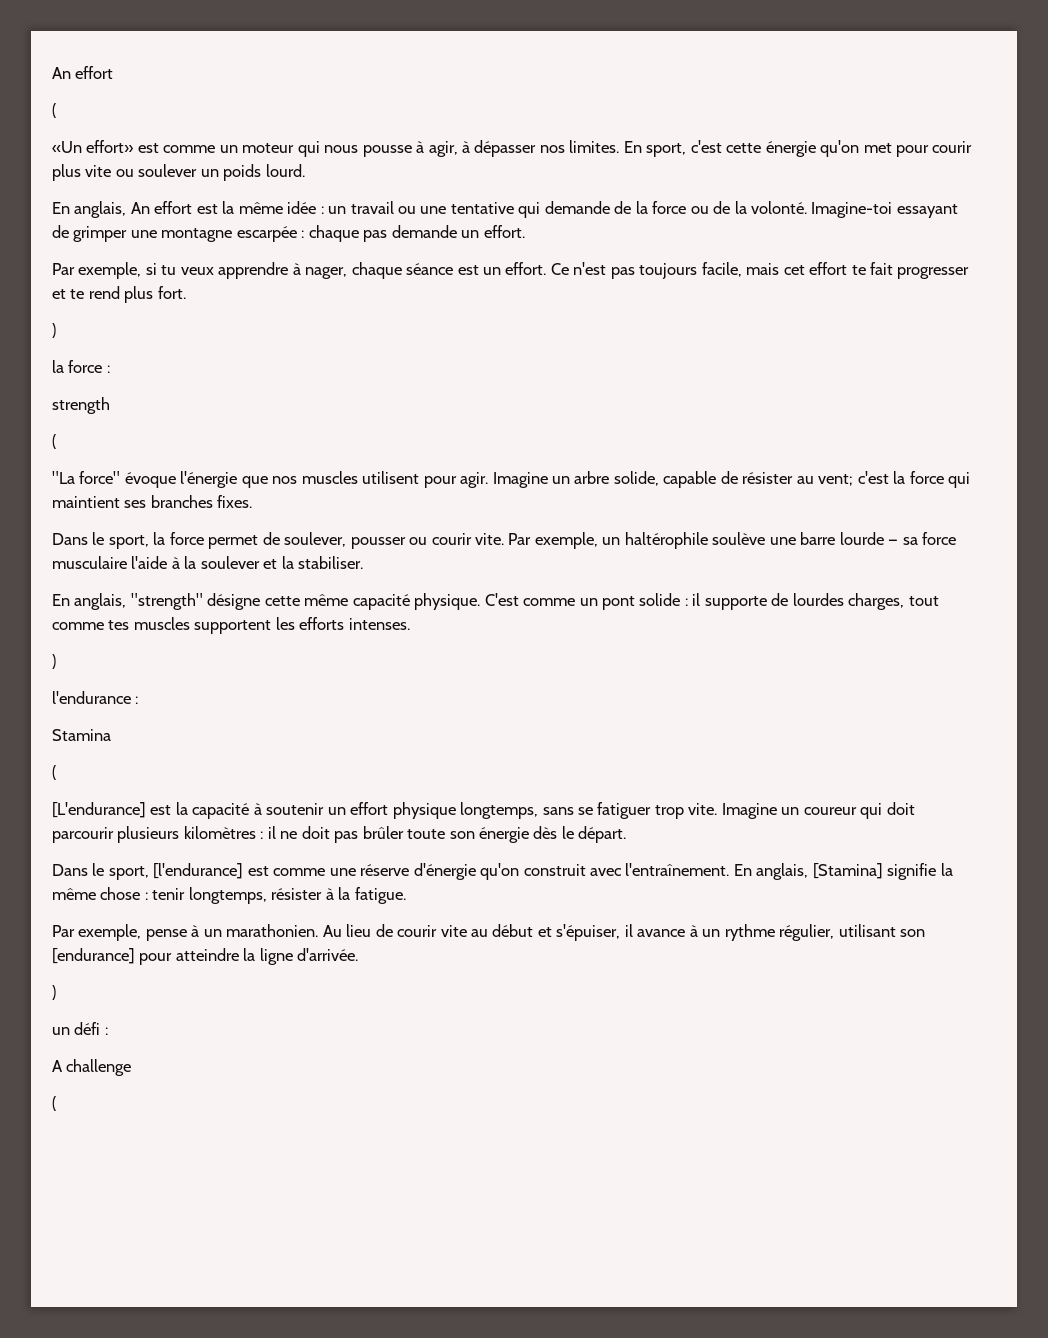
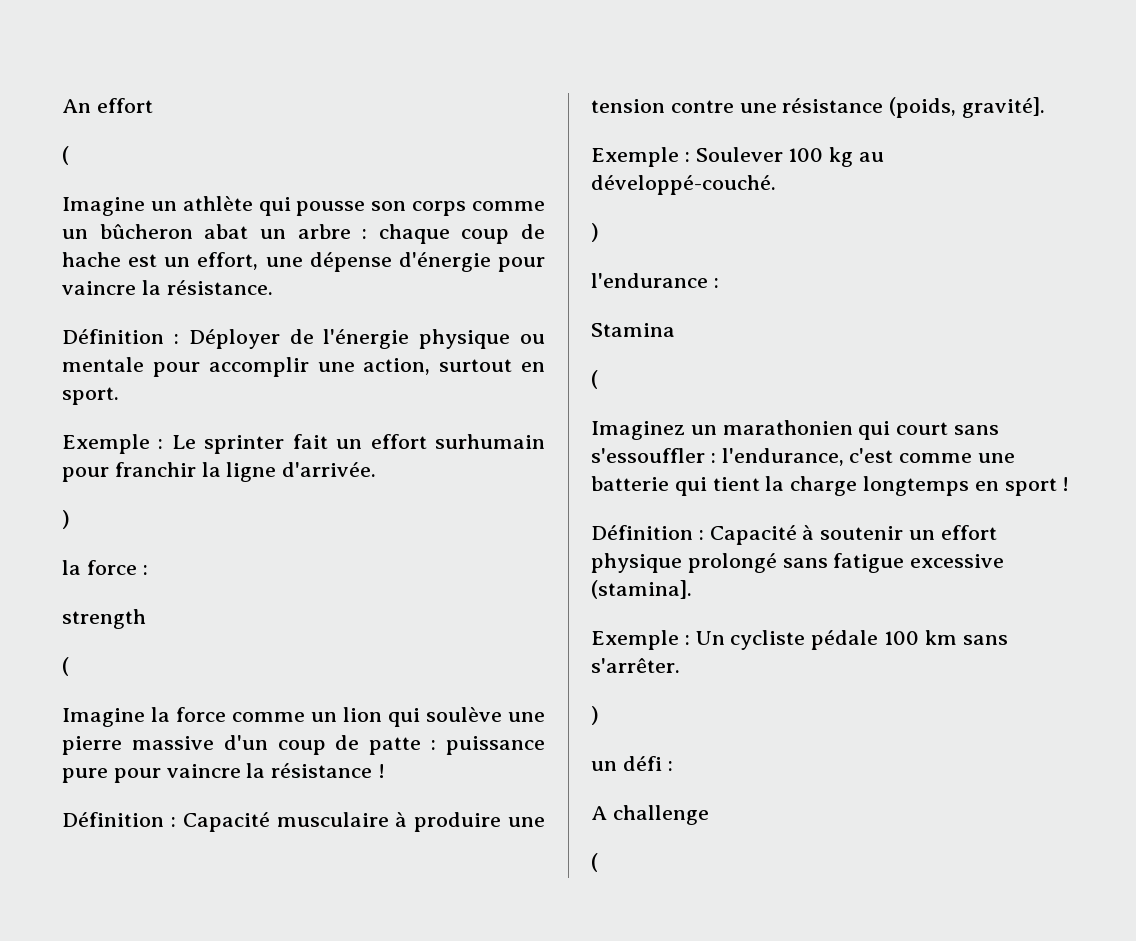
- «Un effort» est comme un moteur qui nous pousse à agir, à dépasser nos limites. En sport, c'est cette énergie qu'on met pour courir plus vite ou soulever un poids lourd.
- En anglais, An effort est la même idée : un travail ou une tentative qui demande de la force ou de la volonté. Imagine-toi essayant de grimper une montagne escarpée : chaque pas demande un effort.
- Par exemple, si tu veux apprendre à nager, chaque séance est un effort. Ce n'est pas toujours facile, mais cet effort te fait progresser et te rend plus fort.
+ Imagine un athlète qui pousse son corps comme un bûcheron abat un arbre : chaque coup de hache est un effort, une dépense d'énergie pour vaincre la résistance.
+ Définition : Déployer de l'énergie physique ou mentale pour accomplir une action, surtout en sport.
+ Exemple : Le sprinter fait un effort surhumain pour franchir la ligne d'arrivée.
- "La force" évoque l'énergie que nos muscles utilisent pour agir. Imagine un arbre solide, capable de résister au vent; c'est la force qui maintient ses branches fixes.
- Dans le sport, la force permet de soulever, pousser ou courir vite. Par exemple, un haltérophile soulève une barre lourde — sa force musculaire l'aide à la soulever et la stabiliser.
- En anglais, "strength" désigne cette même capacité physique. C'est comme un pont solide : il supporte de lourdes charges, tout comme tes muscles supportent les efforts intenses.
+ Imagine la force comme un lion qui soulève une pierre massive d'un coup de patte : puissance pure pour vaincre la résistance !
+ Définition : Capacité musculaire à produire une tension contre une résistance (poids, gravité].
+ Exemple : Soulever 100 kg au développé-couché.
- [L'endurance] est la capacité à soutenir un effort physique longtemps, sans se fatiguer trop vite. Imagine un coureur qui doit parcourir plusieurs kilomètres : il ne doit pas brûler toute son énergie dès le départ.
- Dans le sport, [l'endurance] est comme une réserve d'énergie qu'on construit avec l'entraînement. En anglais, [Stamina] signifie la même chose : tenir longtemps, résister à la fatigue.
- Par exemple, pense à un marathonien. Au lieu de courir vite au début et s'épuiser, il avance à un rythme régulier, utilisant son [endurance] pour atteindre la ligne d'arrivée.
+ Imaginez un marathonien qui court sans s'essouffler : l'endurance, c'est comme une batterie qui tient la charge longtemps en sport !
+ Définition : Capacité à soutenir un effort physique prolongé sans fatigue excessive (stamina].
+ Exemple : Un cycliste pédale 100 km sans s'arrêter.

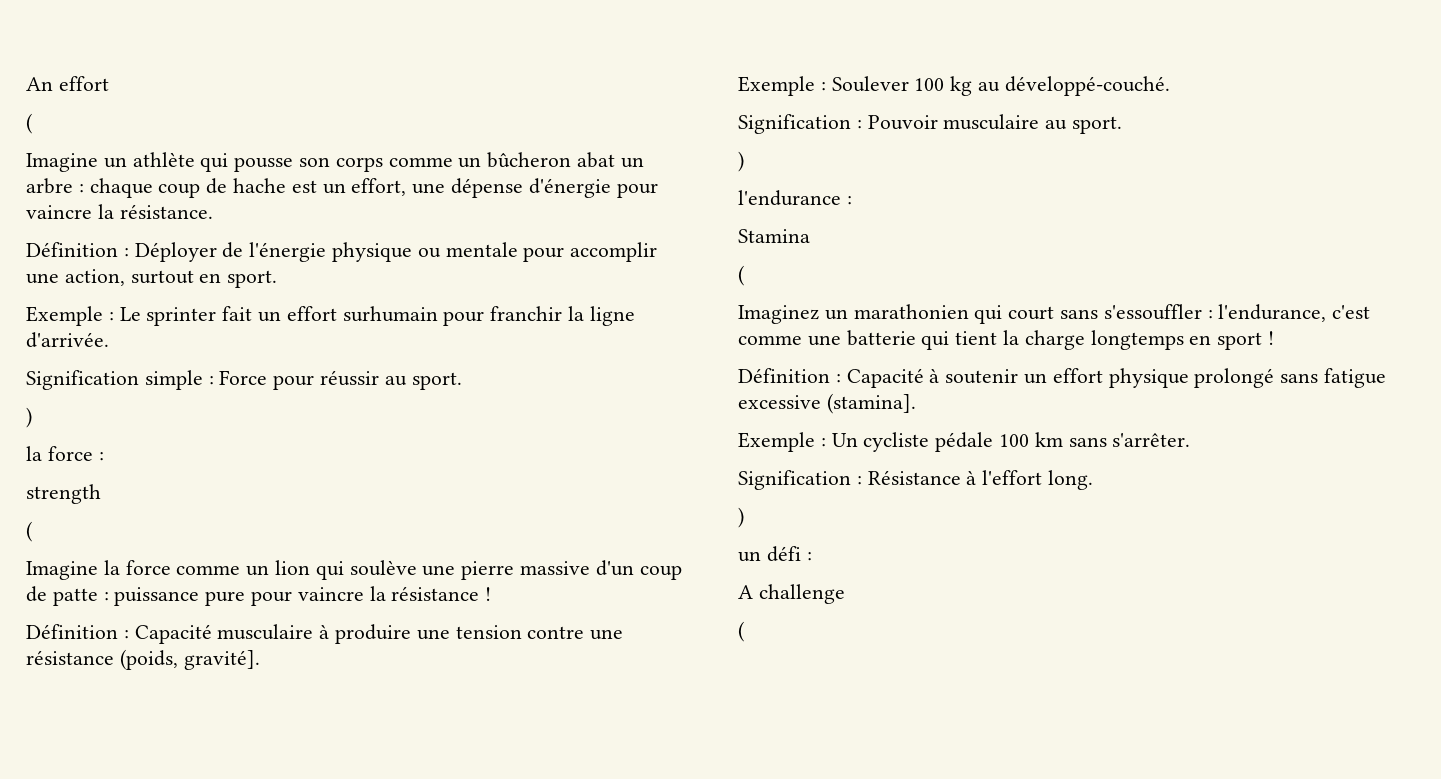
+ Signification simple : Force pour réussir au sport.
+ Signification : Pouvoir musculaire au sport.
+ Signification : Résistance à l'effort long.

